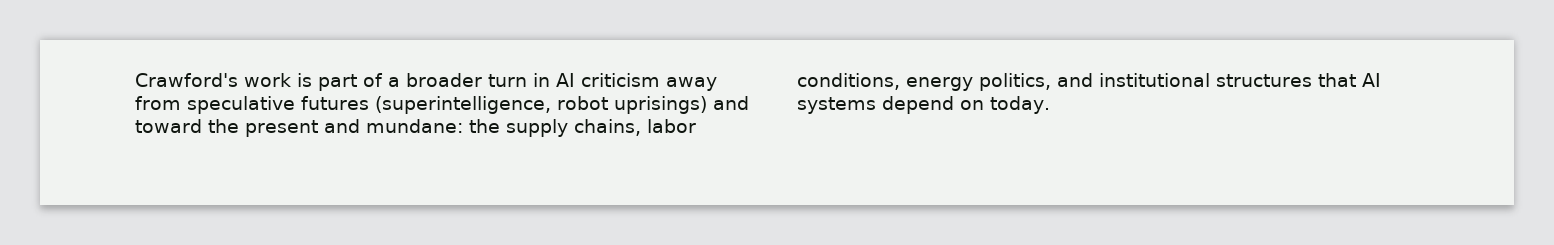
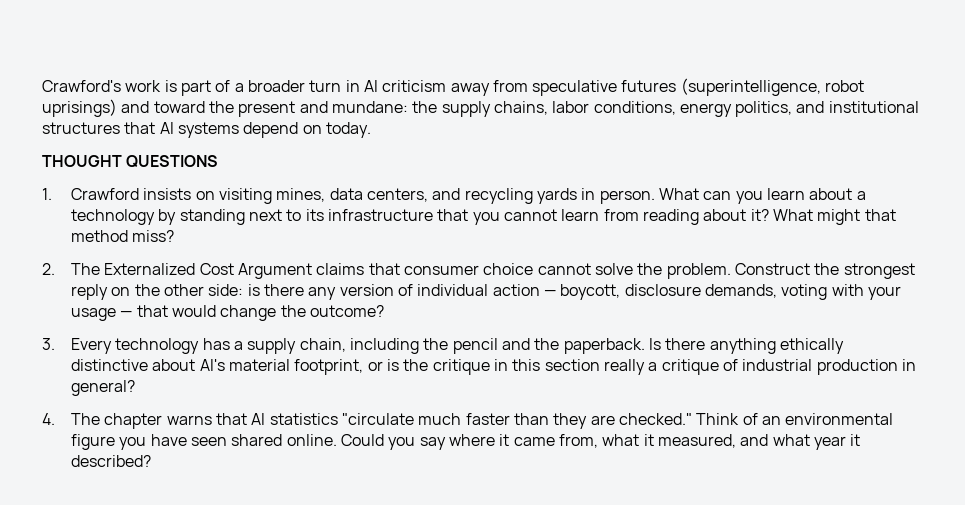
+ THOUGHT QUESTIONS
+ 1. Crawford insists on visiting mines, data centers, and recycling yards in person. What can you learn about a technology by standing next to its infrastructure that you cannot learn from reading about it? What might that method miss?
+ 2. The Externalized Cost Argument claims that consumer choice cannot solve the problem. Construct the strongest reply on the other side: is there any version of individual action — boycott, disclosure demands, voting with your usage — that would change the outcome?
+ 3. Every technology has a supply chain, including the pencil and the paperback. Is there anything ethically distinctive about AI's material footprint, or is the critique in this section really a critique of industrial production in general?
+ 4. The chapter warns that AI statistics "circulate much faster than they are checked." Think of an environmental figure you have seen shared online. Could you say where it came from, what it measured, and what year it described?

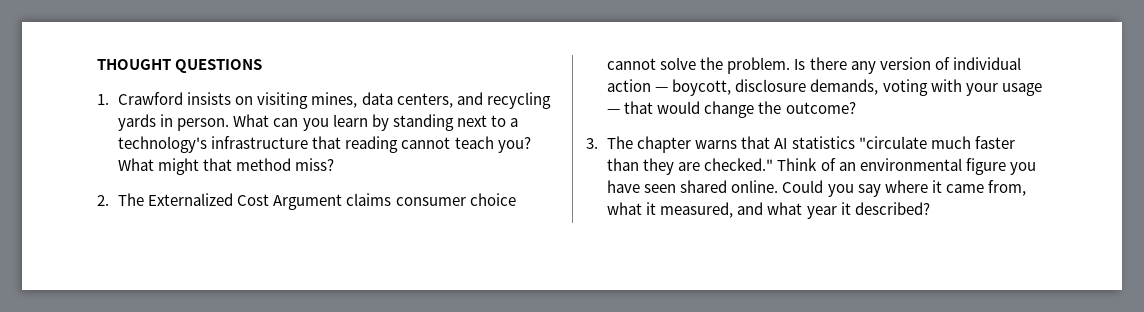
- Crawford's work is part of a broader turn in AI criticism away from speculative futures (superintelligence, robot uprisings) and toward the present and mundane: the supply chains, labor conditions, energy politics, and institutional structures that AI systems depend on today.
- What can you learn about a technology by standing next to its infrastructure that you cannot learn from reading about it?
+ What can you learn by standing next to a technology's infrastructure that reading cannot teach you?
- 2. The Externalized Cost Argument claims that consumer choice cannot solve the problem.
+ 2. The Externalized Cost Argument claims consumer choice cannot solve the problem.
- Construct the strongest reply on the other side: is there any version of individual action — boycott, disclosure demands, voting with your usage — that would change the outcome?
+ Is there any version of individual action — boycott, disclosure demands, voting with your usage — that would change the outcome?
- 3. Every technology has a supply chain, including the pencil and the paperback. Is there anything ethically distinctive about AI's material footprint, or is the critique in this section really a critique of industrial production in general?
- 4. The chapter warns that AI statistics "circulate much faster than they are checked."
+ 3. The chapter warns that AI statistics "circulate much faster than they are checked."

